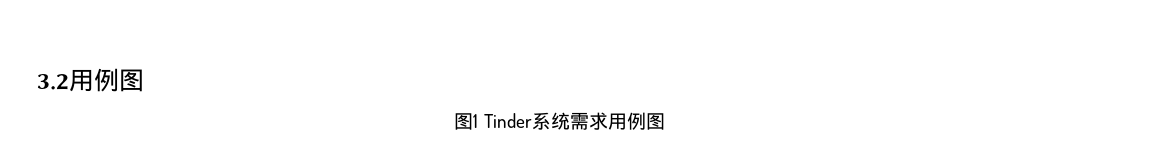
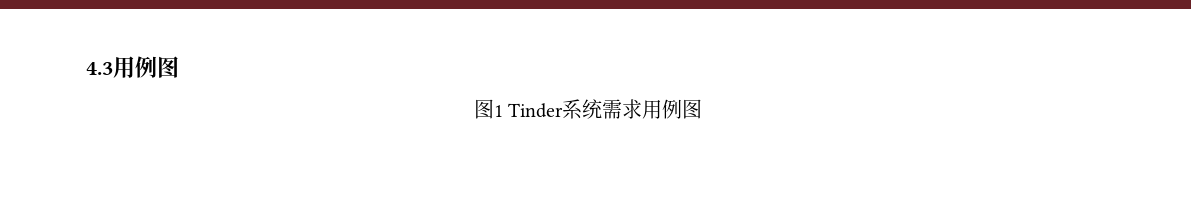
- 3.2用例图
+ 4.3用例图

